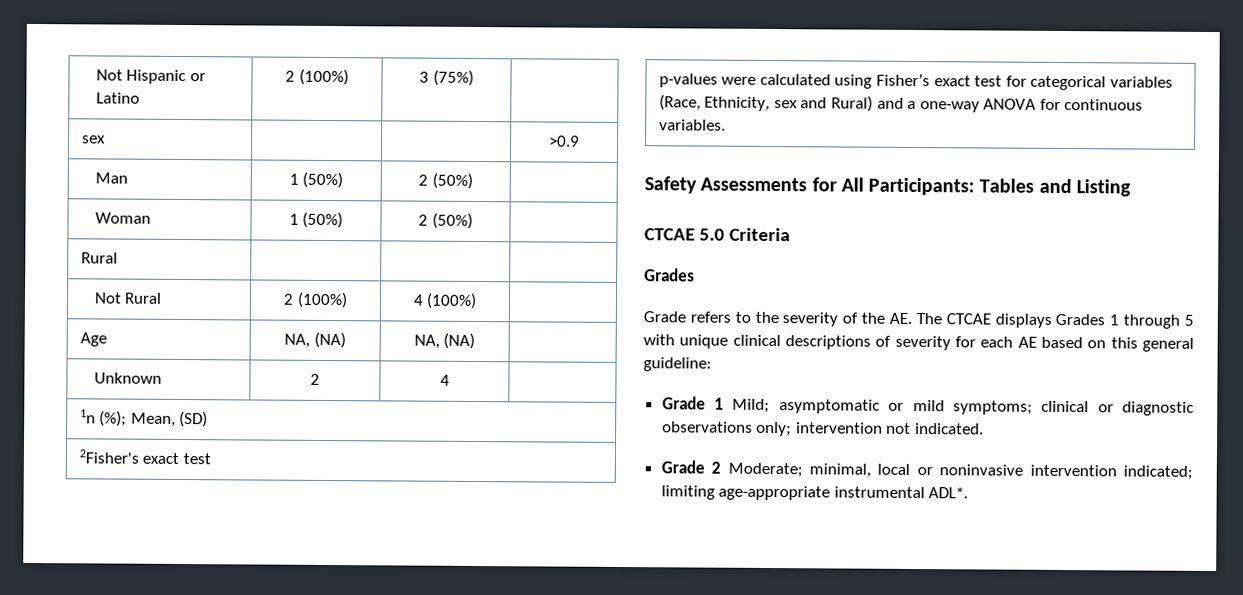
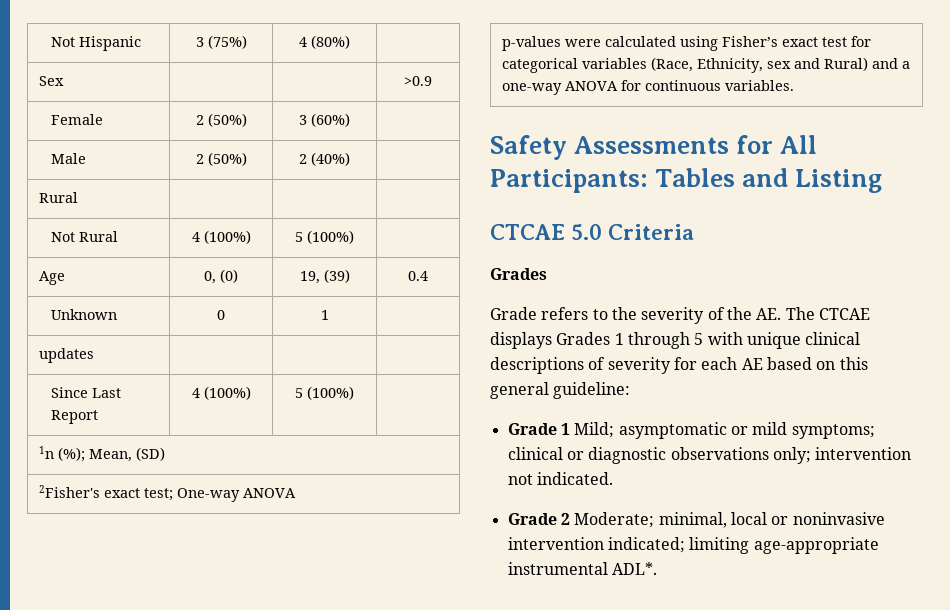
- Not Hispanic or Latino | 2 (100%) | 3 (75%) |
- sex | | | >0.9
- Man | 1 (50%) | 2 (50%) |
- Woman | 1 (50%) | 2 (50%) |
+ Not Hispanic | 3 (75%) | 4 (80%) |
+ Sex | | | >0.9
+ Female | 2 (50%) | 3 (60%) |
+ Male | 2 (50%) | 2 (40%) |
- Not Rural | 2 (100%) | 4 (100%) |
+ Not Rural | 4 (100%) | 5 (100%) |
- Age | NA, (NA) | NA, (NA) |
- Unknown | 2 | 4 |
+ Age | 0, (0) | 19, (39) | 0.4
+ Unknown | 0 | 1 |
+ updates | | |
+ Since Last Report | 4 (100%) | 5 (100%) |
- 2Fisher's exact test
+ 2Fisher's exact test; One-way ANOVA

